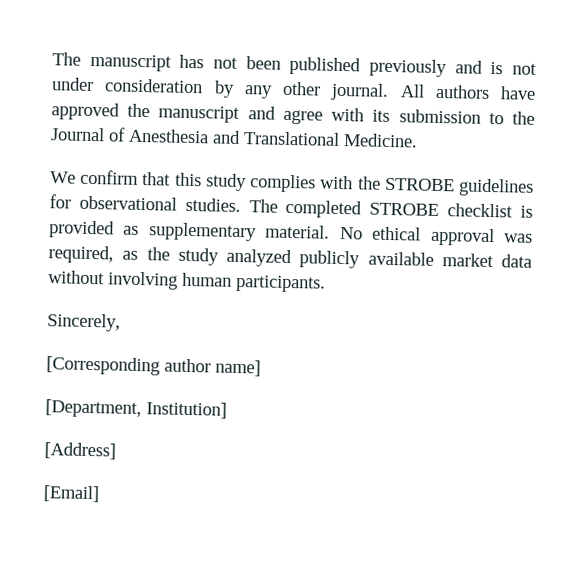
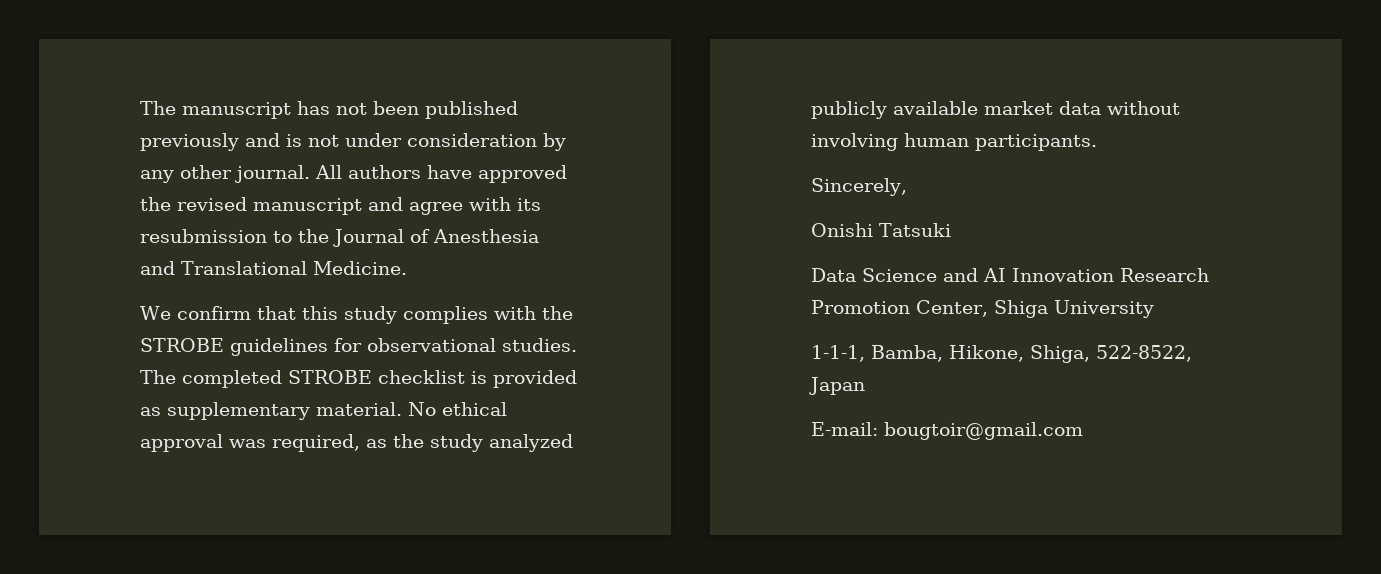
- All authors have approved the manuscript and agree with its submission to the Journal of Anesthesia and Translational Medicine.
+ All authors have approved the revised manuscript and agree with its resubmission to the Journal of Anesthesia and Translational Medicine.
- [Corresponding author name]
- [Department, Institution]
- [Address]
- [Email]
+ Onishi Tatsuki
+ Data Science and AI Innovation Research Promotion Center, Shiga University
+ 1-1-1, Bamba, Hikone, Shiga, 522-8522, Japan
+ E-mail: bougtoir@gmail.com

